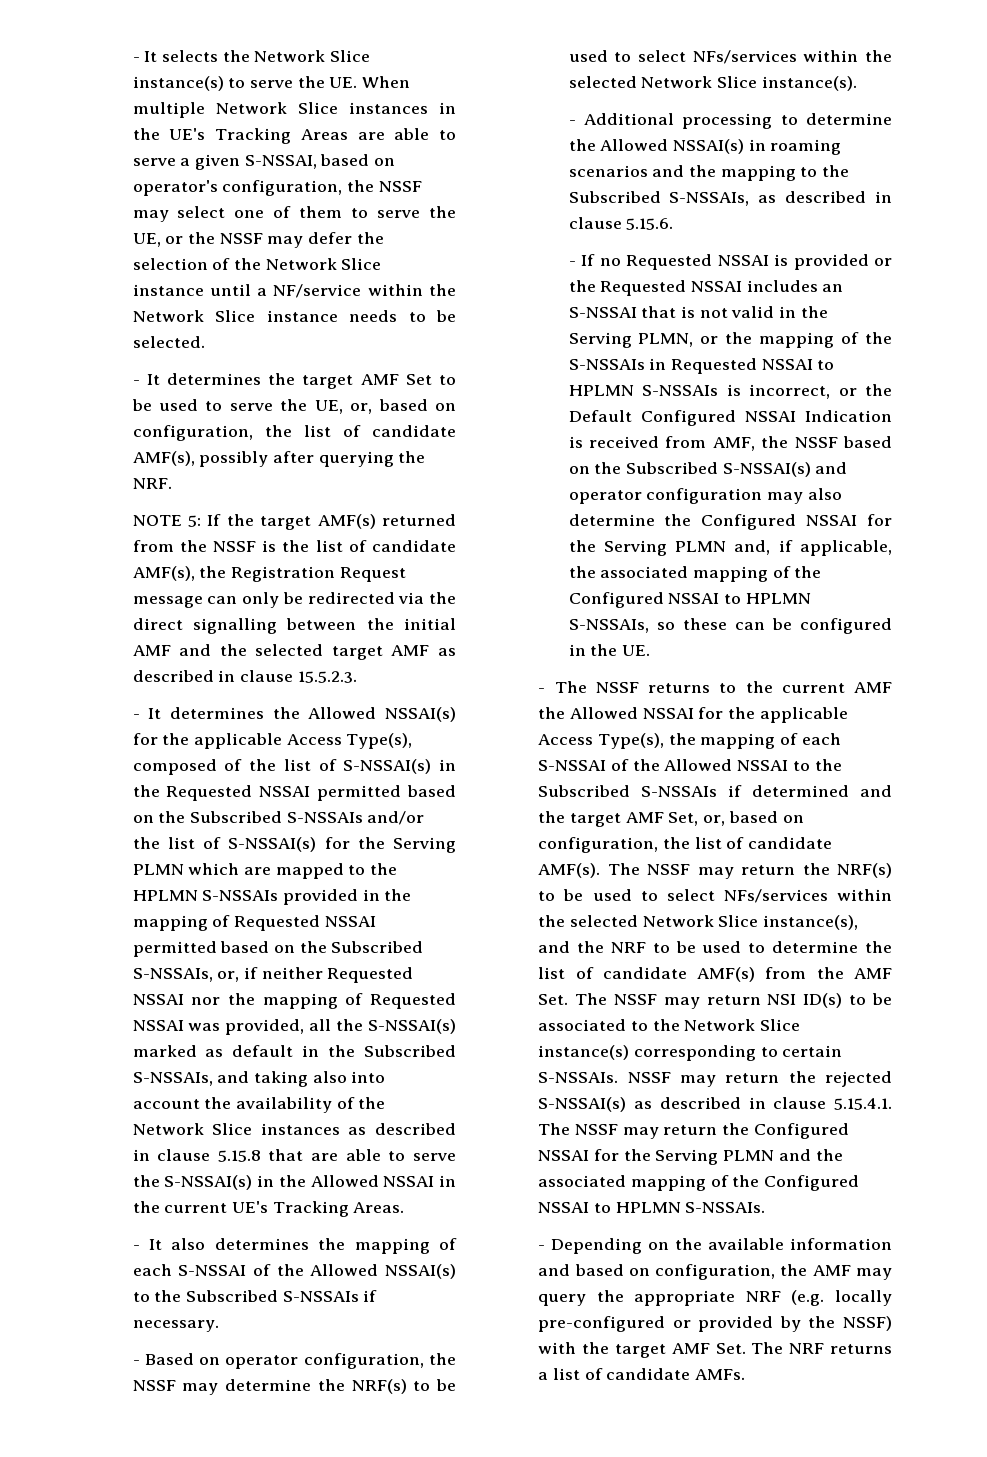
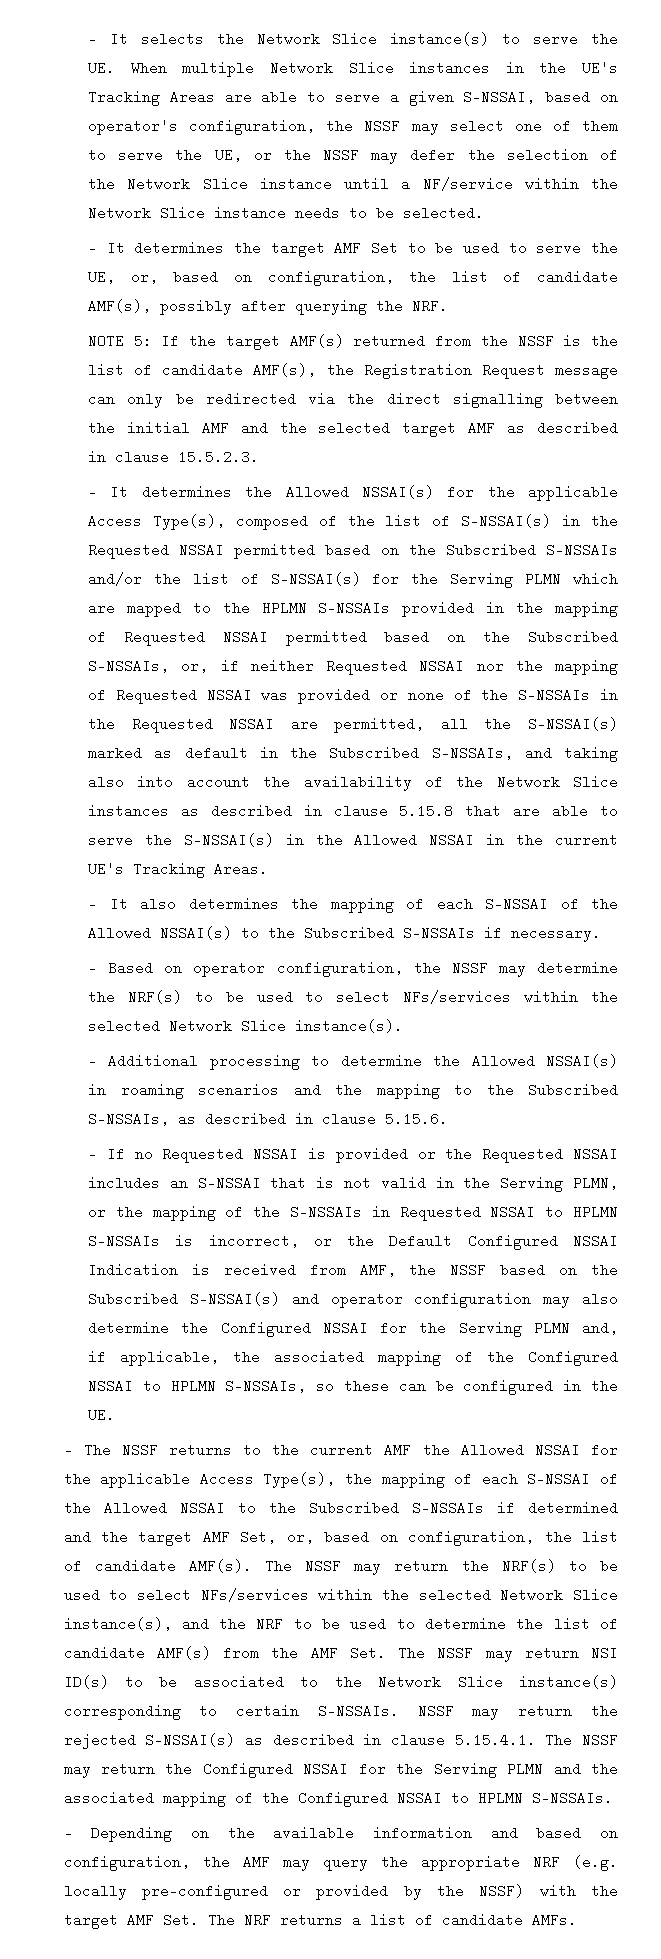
- - It determines the Allowed NSSAI(s) for the applicable Access Type(s), composed of the list of S-NSSAI(s) in the Requested NSSAI permitted based on the Subscribed S-NSSAIs and/or the list of S-NSSAI(s) for the Serving PLMN which are mapped to the HPLMN S-NSSAIs provided in the mapping of Requested NSSAI permitted based on the Subscribed S-NSSAIs, or, if neither Requested NSSAI nor the mapping of Requested NSSAI was provided, all the S-NSSAI(s) marked as default in the Subscribed S-NSSAIs, and taking also into account the availability of the Network Slice instances as described in clause 5.15.8 that are able to serve the S-NSSAI(s) in the Allowed NSSAI in the current UE's Tracking Areas.
+ - It determines the Allowed NSSAI(s) for the applicable Access Type(s), composed of the list of S-NSSAI(s) in the Requested NSSAI permitted based on the Subscribed S-NSSAIs and/or the list of S-NSSAI(s) for the Serving PLMN which are mapped to the HPLMN S-NSSAIs provided in the mapping of Requested NSSAI permitted based on the Subscribed S-NSSAIs, or, if neither Requested NSSAI nor the mapping of Requested NSSAI was provided or none of the S-NSSAIs in the Requested NSSAI are permitted, all the S-NSSAI(s) marked as default in the Subscribed S-NSSAIs, and taking also into account the availability of the Network Slice instances as described in clause 5.15.8 that are able to serve the S-NSSAI(s) in the Allowed NSSAI in the current UE's Tracking Areas.

